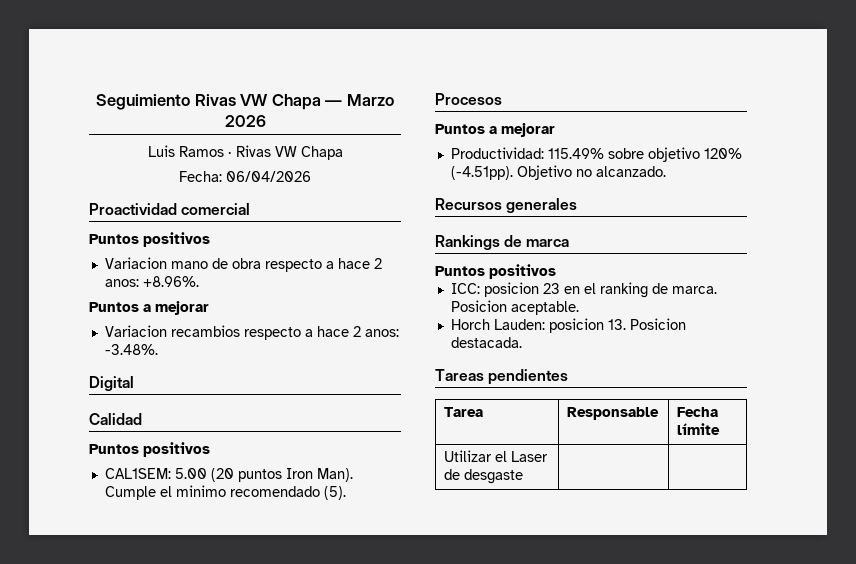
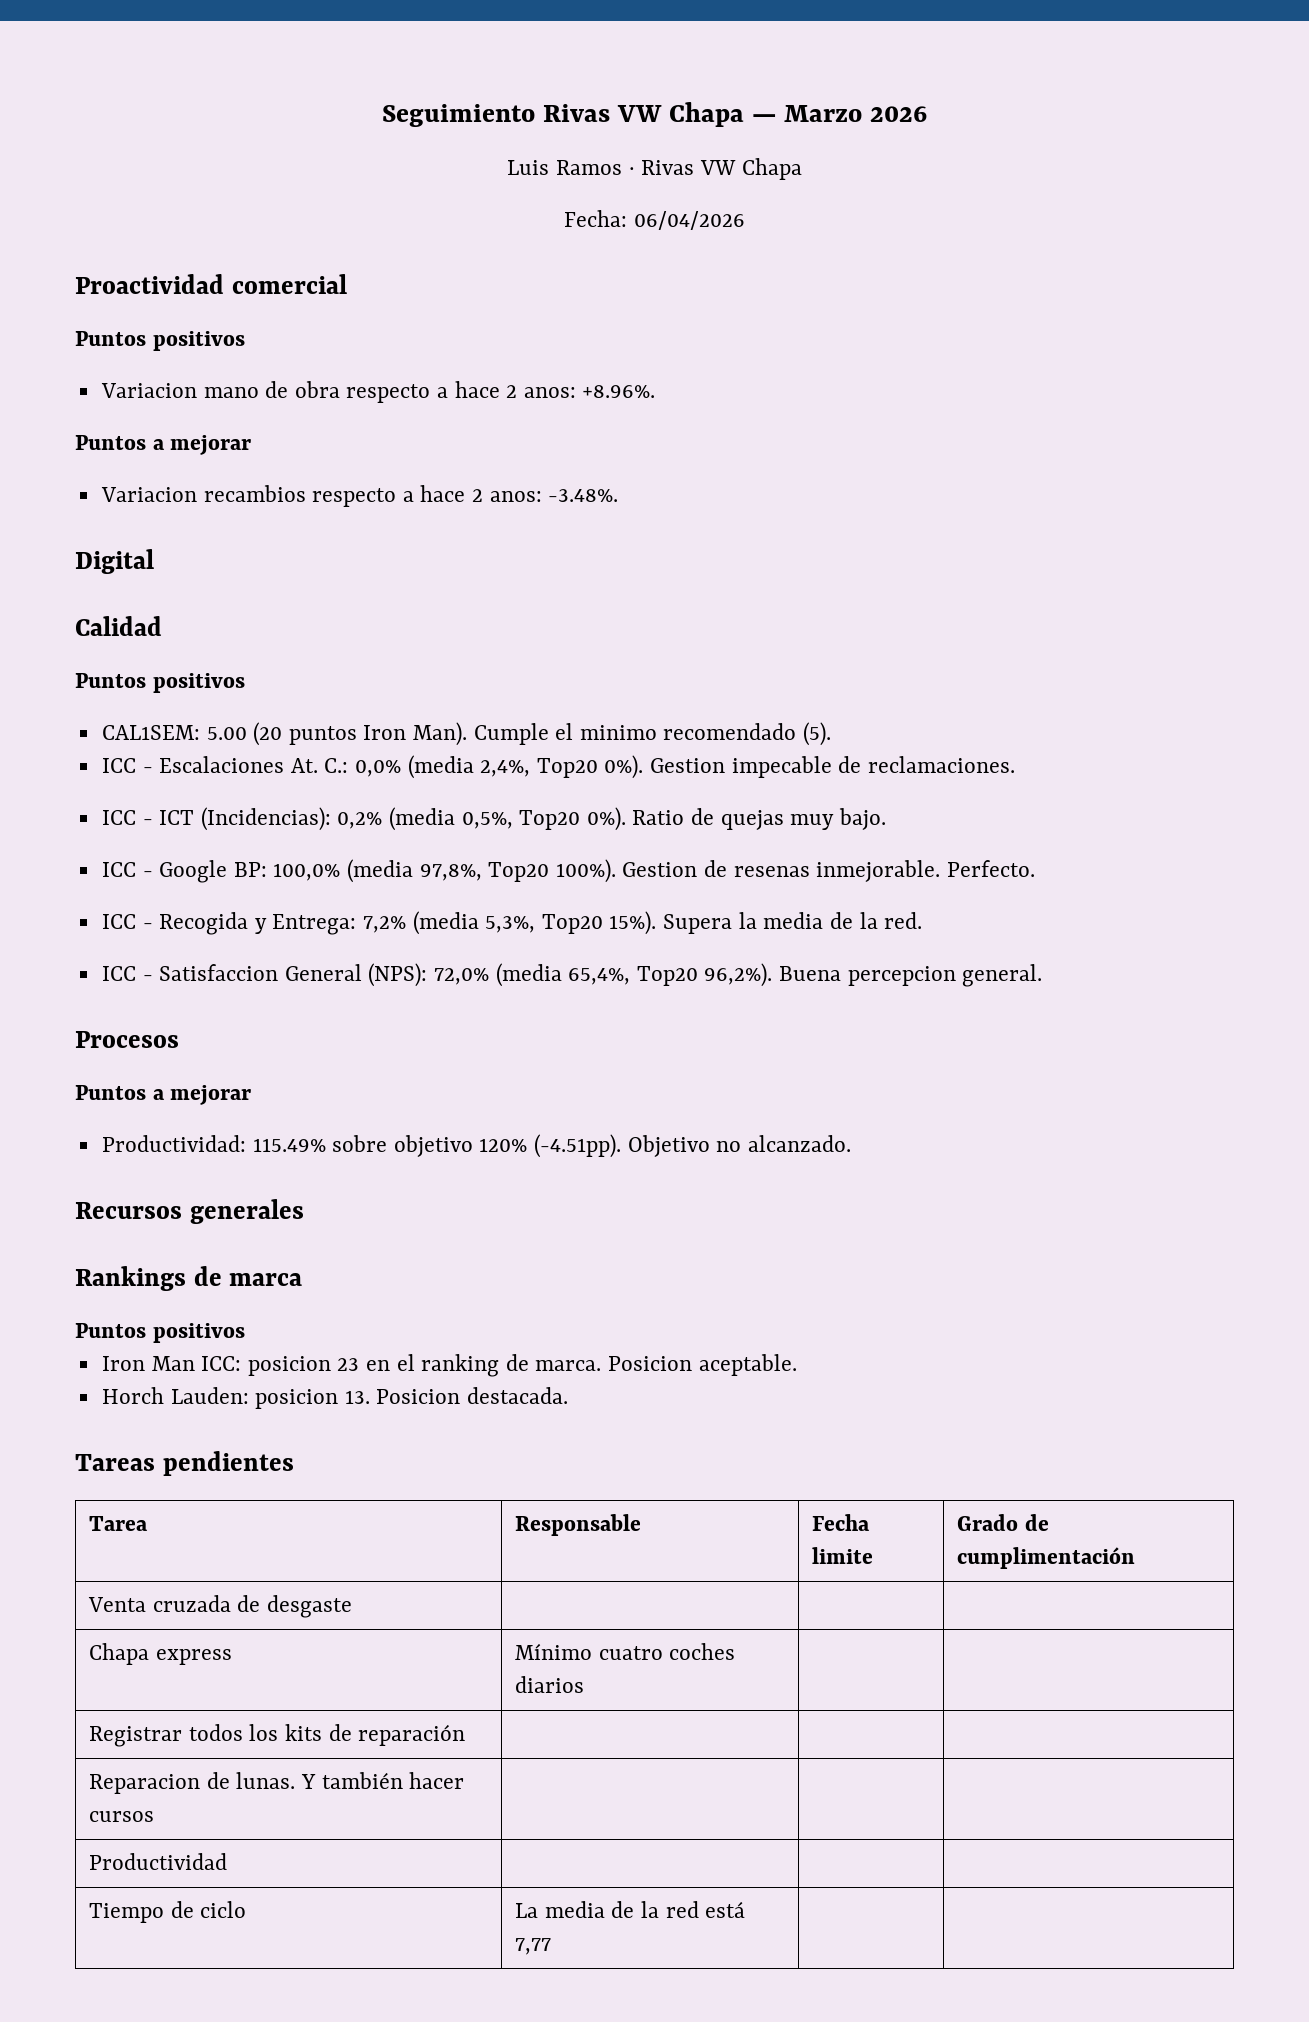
+ ICC - Escalaciones At. C.: 0,0% (media 2,4%, Top20 0%). Gestion impecable de reclamaciones.
+ ICC - ICT (Incidencias): 0,2% (media 0,5%, Top20 0%). Ratio de quejas muy bajo.
+ ICC - Google BP: 100,0% (media 97,8%, Top20 100%). Gestion de resenas inmejorable. Perfecto.
+ ICC - Recogida y Entrega: 7,2% (media 5,3%, Top20 15%). Supera la media de la red.
+ ICC - Satisfaccion General (NPS): 72,0% (media 65,4%, Top20 96,2%). Buena percepcion general.
- ICC: posicion 23 en el ranking de marca.
+ Iron Man ICC: posicion 23 en el ranking de marca.
- Tarea | Responsable | Fecha límite
- Utilizar el Laser de desgaste | |
+ Tarea | Responsable | Fecha limite | Grado de cumplimentación
+ Venta cruzada de desgaste | | |
+ Chapa express | Mínimo cuatro coches diarios | |
+ Registrar todos los kits de reparación | | |
+ Reparacion de lunas. Y también hacer cursos | | |
+ Productividad | | |
+ Tiempo de ciclo | La media de la red está 7,77 | |

